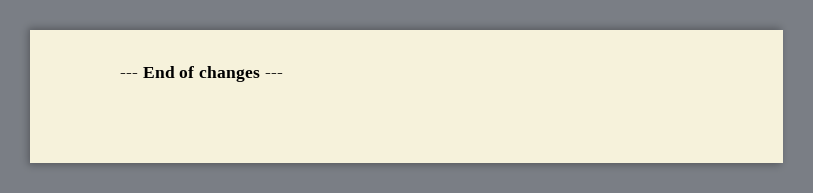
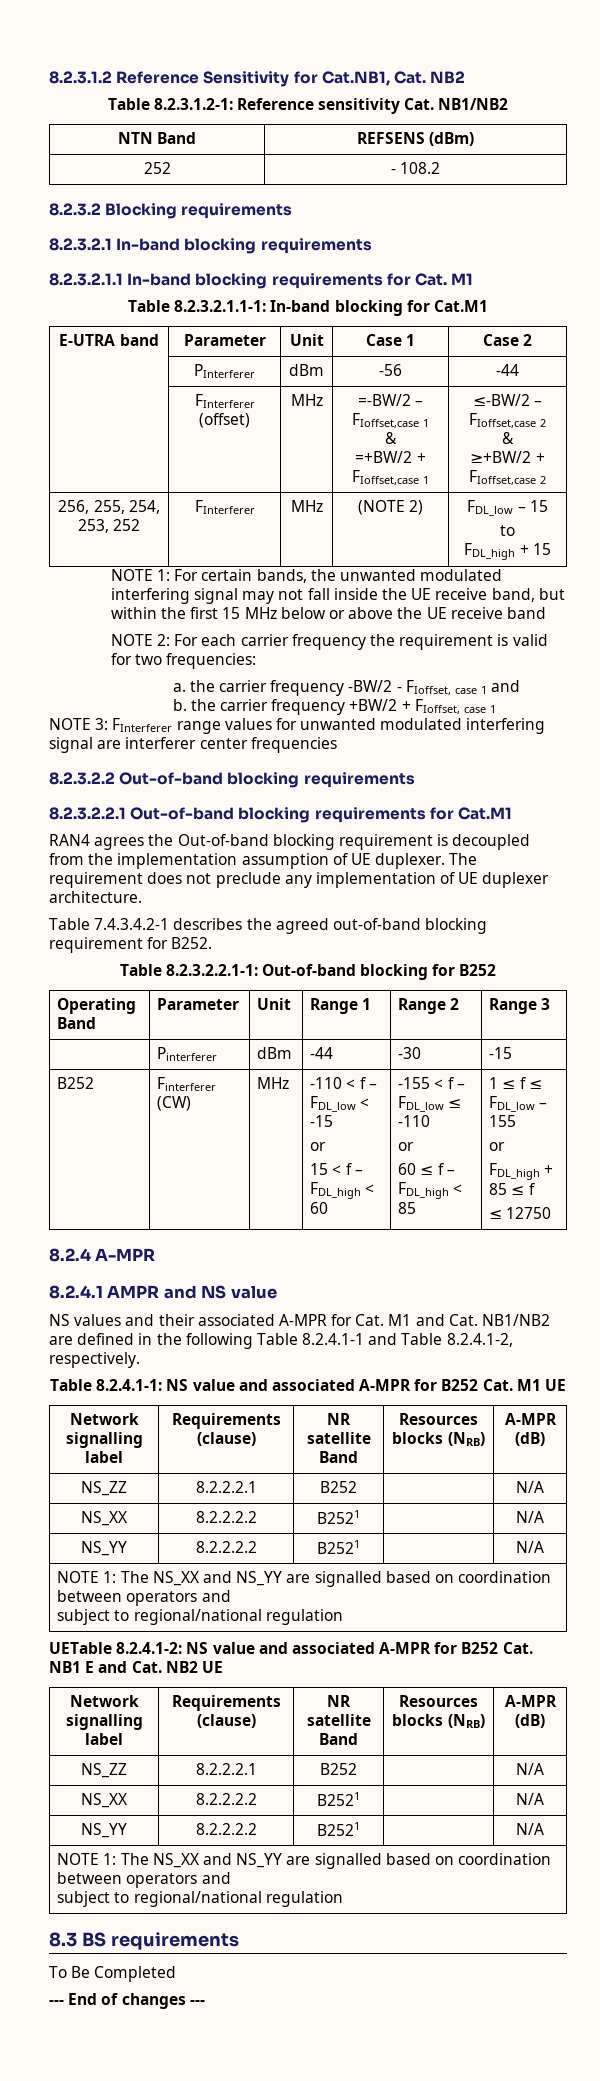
+ 8.2.3.1.2 Reference Sensitivity for Cat.NB1, Cat. NB2
+ Table 8.2.3.1.2-1: Reference sensitivity Cat. NB1/NB2
+ NTN Band | REFSENS (dBm)
+ 252 | - 108.2
+ 8.2.3.2 Blocking requirements
+ 8.2.3.2.1 In-band blocking requirements
+ 8.2.3.2.1.1 In-band blocking requirements for Cat. M1
+ Table 8.2.3.2.1.1-1: In-band blocking for Cat.M1
+ E-UTRA band | Parameter | Unit | Case 1 | Case 2
+ | PInterferer | dBm | -56 | -44
+ | FInterferer (offset) | MHz | =-BW/2 – FIoffset,case 1
+ &
+ =+BW/2 + FIoffset,case 1 | ≤-BW/2 – FIoffset,case 2
+ &
+ ≥+BW/2 + FIoffset,case 2
+ 256, 255, 254, 253, 252 | FInterferer | MHz | (NOTE 2) | FDL_low – 15
+ to
+ FDL_high + 15
+ NOTE 1: For certain bands, the unwanted modulated interfering signal may not fall inside the UE receive band, but within the first 15 MHz below or above the UE receive band
+ NOTE 2: For each carrier frequency the requirement is valid for two frequencies:
+ a. the carrier frequency -BW/2 - FIoffset, case 1 and
+ b. the carrier frequency +BW/2 + FIoffset, case 1
+ NOTE 3: FInterferer range values for unwanted modulated interfering signal are interferer center frequencies
+ 8.2.3.2.2 Out-of-band blocking requirements
+ 8.2.3.2.2.1 Out-of-band blocking requirements for Cat.M1
+ RAN4 agrees the Out-of-band blocking requirement is decoupled from the implementation assumption of UE duplexer. The requirement does not preclude any implementation of UE duplexer architecture.
+ Table 7.4.3.4.2-1 describes the agreed out-of-band blocking requirement for B252.
+ Table 8.2.3.2.2.1-1: Out-of-band blocking for B252
+ Operating Band | Parameter | Unit | Range 1 | Range 2 | Range 3
+ | Pinterferer | dBm | -44 | -30 | -15
+ B252 | Finterferer (CW) | MHz | -110 < f – FDL_low < -15
+ or
+ 15 < f – FDL_high < 60 | -155 < f – FDL_low ≤ -110
+ or
+ 60 ≤ f – FDL_high < 85 | 1 ≤ f ≤ FDL_low – 155
+ or
+ FDL_high + 85 ≤ f
+ ≤ 12750
+ 8.2.4 A-MPR
+ 8.2.4.1 AMPR and NS value
+ NS values and their associated A-MPR for Cat. M1 and Cat. NB1/NB2 are defined in the following Table 8.2.4.1-1 and Table 8.2.4.1-2, respectively.
+ Table 8.2.4.1-1: NS value and associated A-MPR for B252 Cat. M1 UE
+ Network signalling label | Requirements (clause) | NR satellite Band | Resources blocks (NRB) | A-MPR (dB)
+ NS_ZZ | 8.2.2.2.1 | B252 | | N/A
+ NS_XX | 8.2.2.2.2 | B2521 | | N/A
+ NS_YY | 8.2.2.2.2 | B2521 | | N/A
+ NOTE 1: The NS_XX and NS_YY are signalled based on coordination between operators and
+ subject to regional/national regulation
+ UETable 8.2.4.1-2: NS value and associated A-MPR for B252 Cat. NB1 E and Cat. NB2 UE
+ Network signalling label | Requirements (clause) | NR satellite Band | Resources blocks (NRB) | A-MPR (dB)
+ NS_ZZ | 8.2.2.2.1 | B252 | | N/A
+ NS_XX | 8.2.2.2.2 | B2521 | | N/A
+ NS_YY | 8.2.2.2.2 | B2521 | | N/A
+ NOTE 1: The NS_XX and NS_YY are signalled based on coordination between operators and
+ subject to regional/national regulation
+ 8.3 BS requirements
+ To Be Completed

